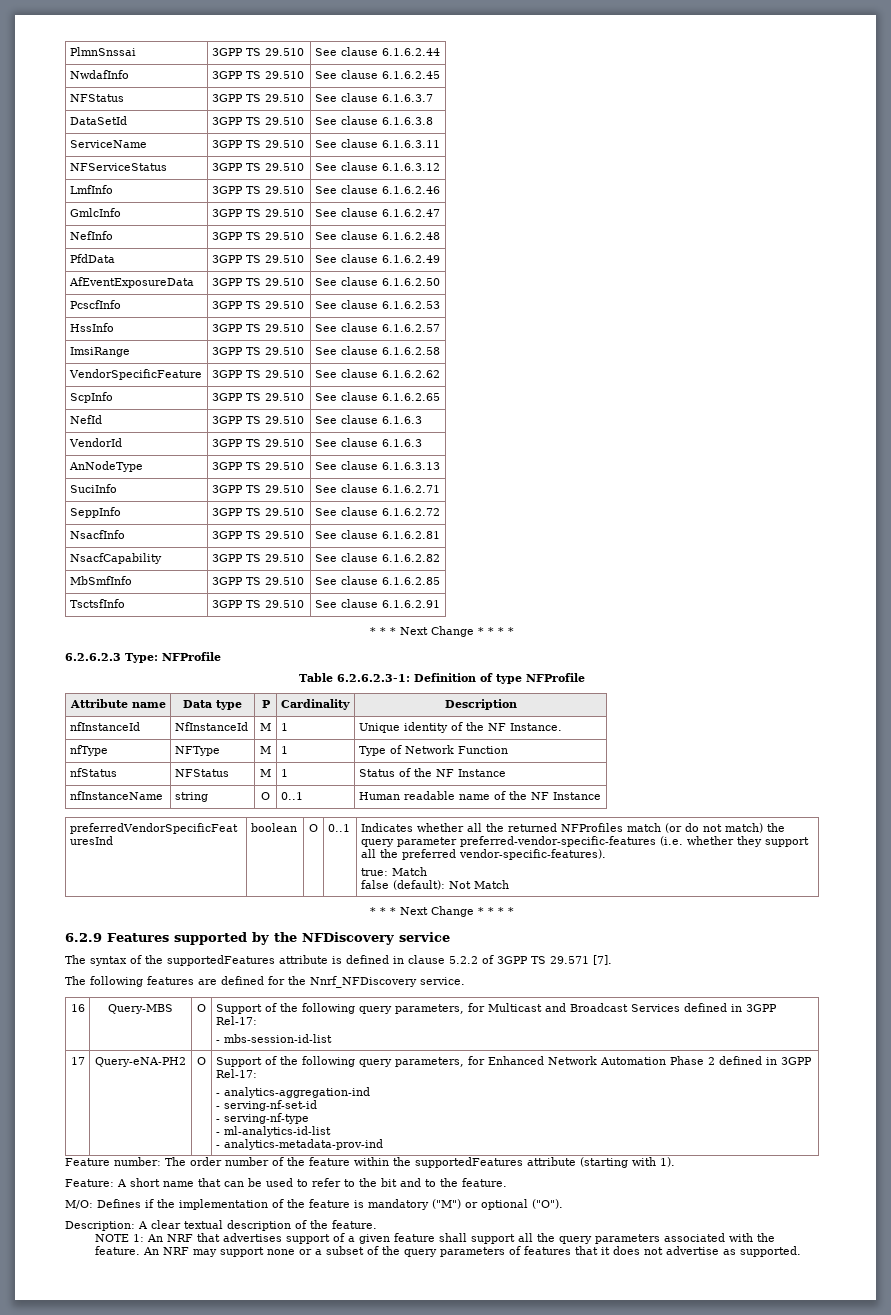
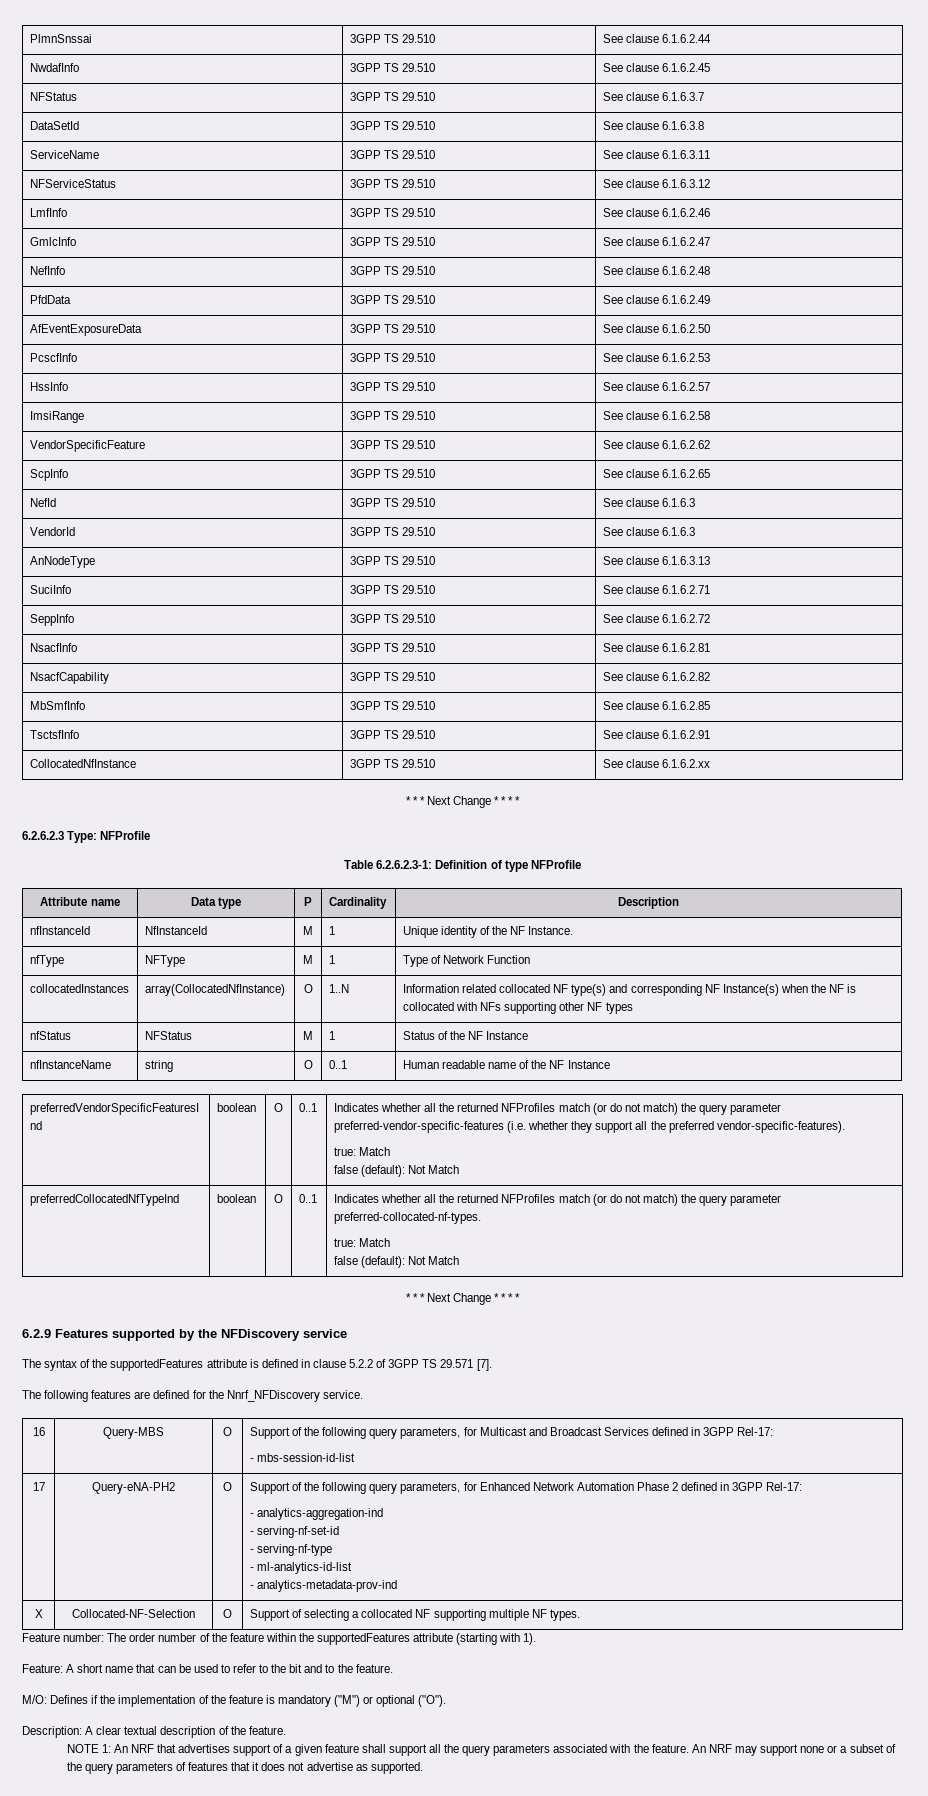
+ CollocatedNfInstance | 3GPP TS 29.510 | See clause 6.1.6.2.xx
+ collocatedInstances | array(CollocatedNfInstance) | O | 1..N | Information related collocated NF type(s) and corresponding NF Instance(s) when the NF is collocated with NFs supporting other NF types
+ preferredCollocatedNfTypeInd | boolean | O | 0..1 | Indicates whether all the returned NFProfiles match (or do not match) the query parameter preferred-collocated-nf-types.
+ true: Match
+ false (default): Not Match
+ X | Collocated-NF-Selection | O | Support of selecting a collocated NF supporting multiple NF types.

